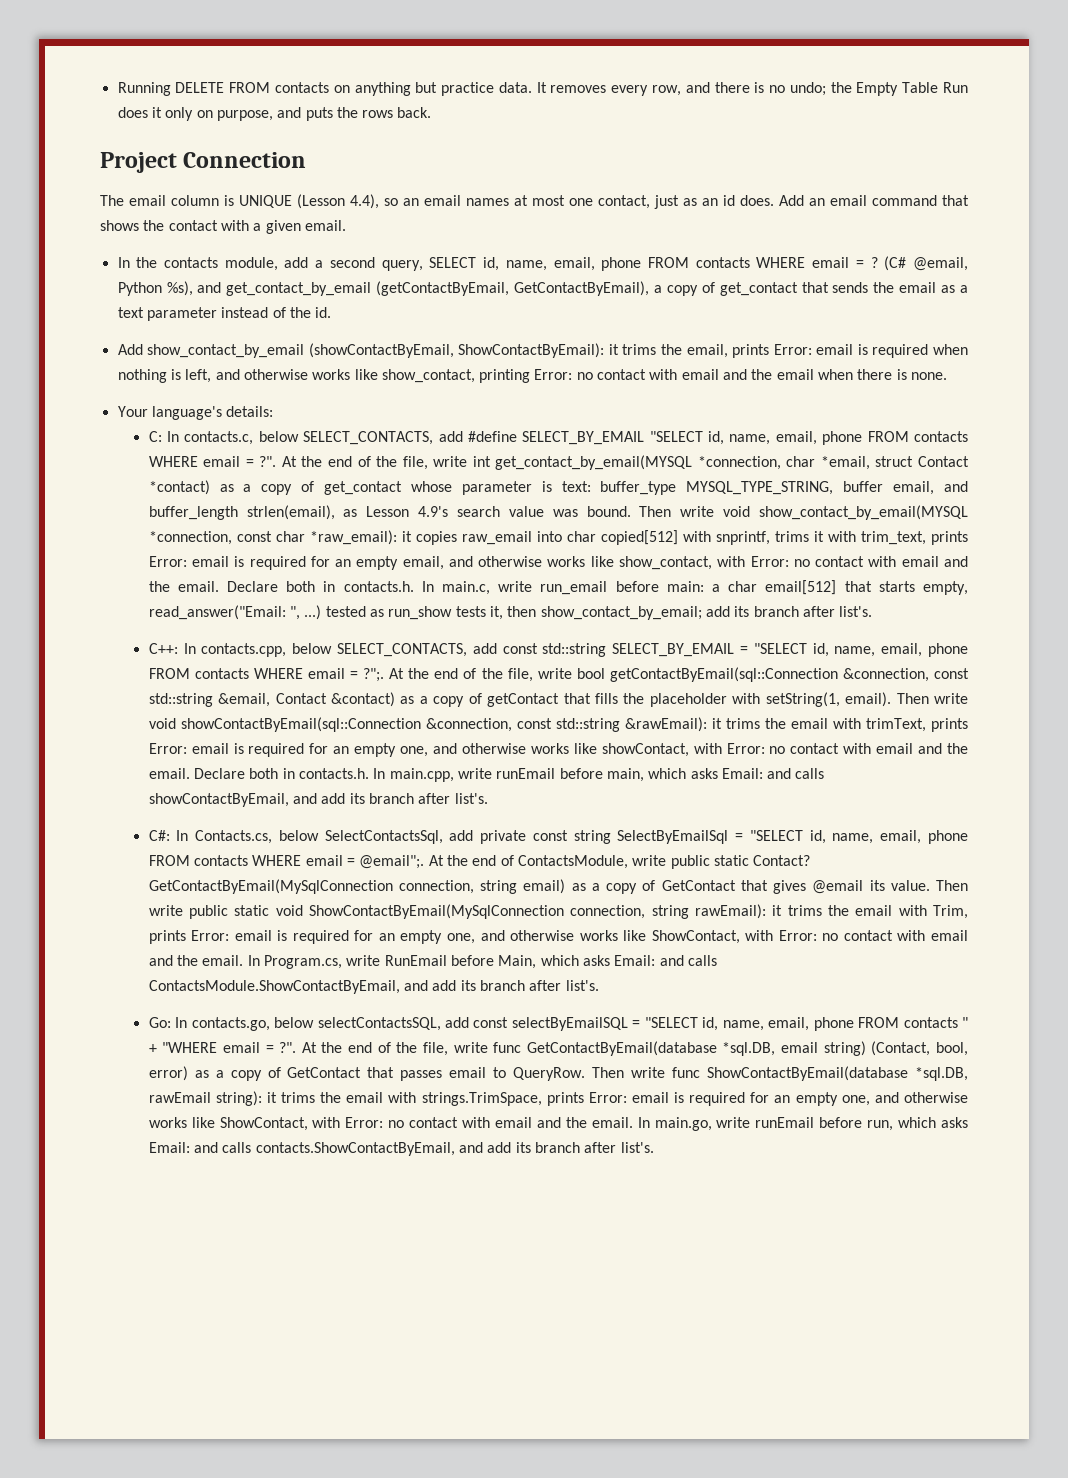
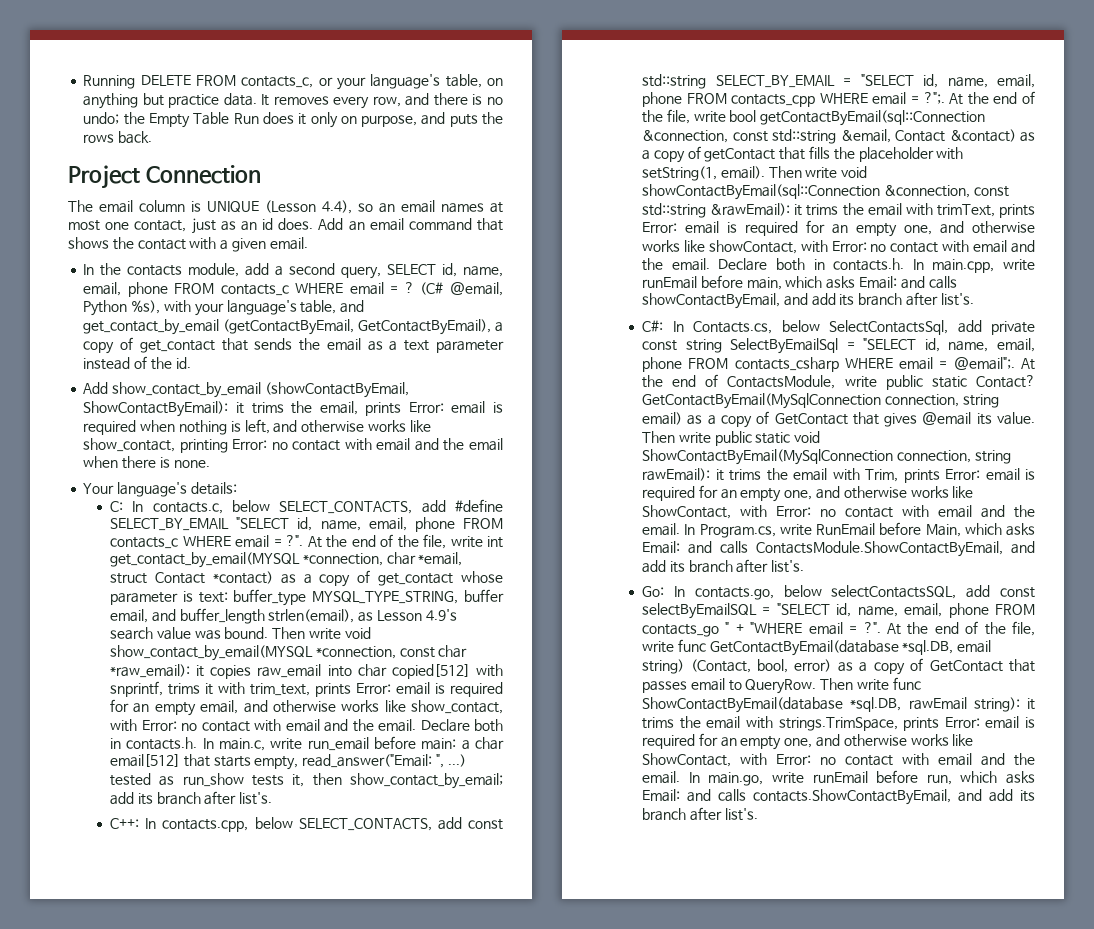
- Running DELETE FROM contacts on anything but practice data.
+ Running DELETE FROM contacts_c, or your language's table, on anything but practice data.
- In the contacts module, add a second query, SELECT id, name, email, phone FROM contacts WHERE email = ?
+ In the contacts module, add a second query, SELECT id, name, email, phone FROM contacts_c WHERE email = ?
- (C# @email, Python %s), and get_contact_by_email (getContactByEmail, GetContactByEmail), a copy of get_contact that sends the email as a text parameter instead of the id.
+ (C# @email, Python %s), with your language's table, and get_contact_by_email (getContactByEmail, GetContactByEmail), a copy of get_contact that sends the email as a text parameter instead of the id.
- C: In contacts.c, below SELECT_CONTACTS, add #define SELECT_BY_EMAIL "SELECT id, name, email, phone FROM contacts WHERE email = ?".
+ C: In contacts.c, below SELECT_CONTACTS, add #define SELECT_BY_EMAIL "SELECT id, name, email, phone FROM contacts_c WHERE email = ?".
- C++: In contacts.cpp, below SELECT_CONTACTS, add const std::string SELECT_BY_EMAIL = "SELECT id, name, email, phone FROM contacts WHERE email = ?";.
+ C++: In contacts.cpp, below SELECT_CONTACTS, add const std::string SELECT_BY_EMAIL = "SELECT id, name, email, phone FROM contacts_cpp WHERE email = ?";.
- C#: In Contacts.cs, below SelectContactsSql, add private const string SelectByEmailSql = "SELECT id, name, email, phone FROM contacts WHERE email = @email";.
+ C#: In Contacts.cs, below SelectContactsSql, add private const string SelectByEmailSql = "SELECT id, name, email, phone FROM contacts_csharp WHERE email = @email";.
- Go: In contacts.go, below selectContactsSQL, add const selectByEmailSQL = "SELECT id, name, email, phone FROM contacts " + "WHERE email = ?".
+ Go: In contacts.go, below selectContactsSQL, add const selectByEmailSQL = "SELECT id, name, email, phone FROM contacts_go " + "WHERE email = ?".

